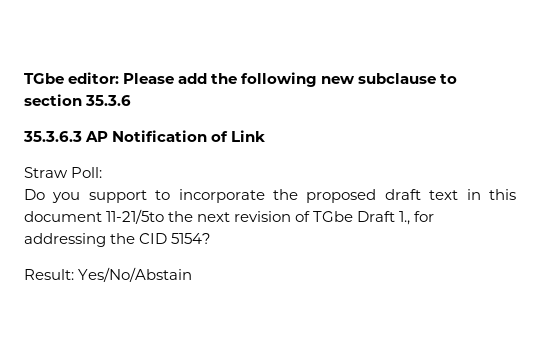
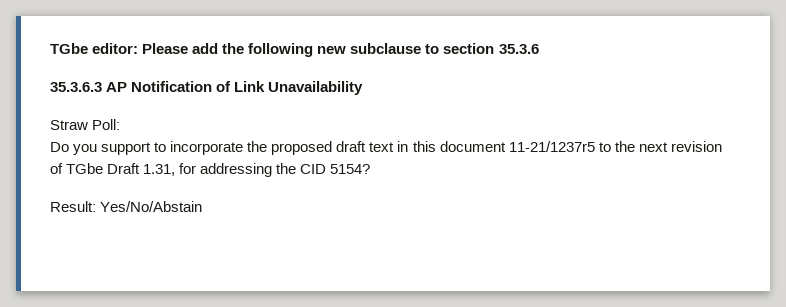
- 35.3.6.3 AP Notification of Link
+ 35.3.6.3 AP Notification of Link Unavailability
- Do you support to incorporate the proposed draft text in this document 11-21/5to the next revision of TGbe Draft 1., for addressing the CID 5154?
+ Do you support to incorporate the proposed draft text in this document 11-21/1237r5 to the next revision of TGbe Draft 1.31, for addressing the CID 5154?

